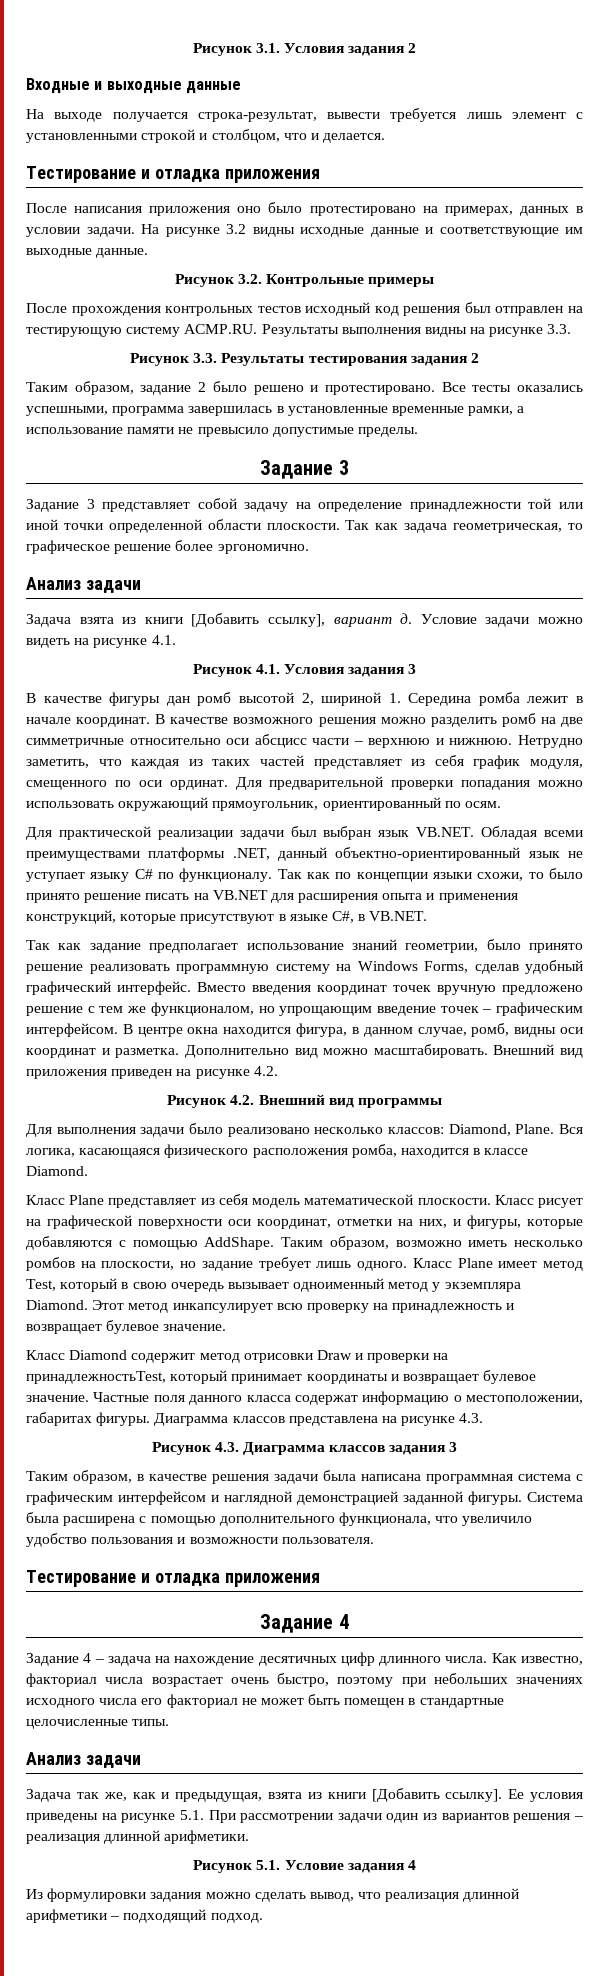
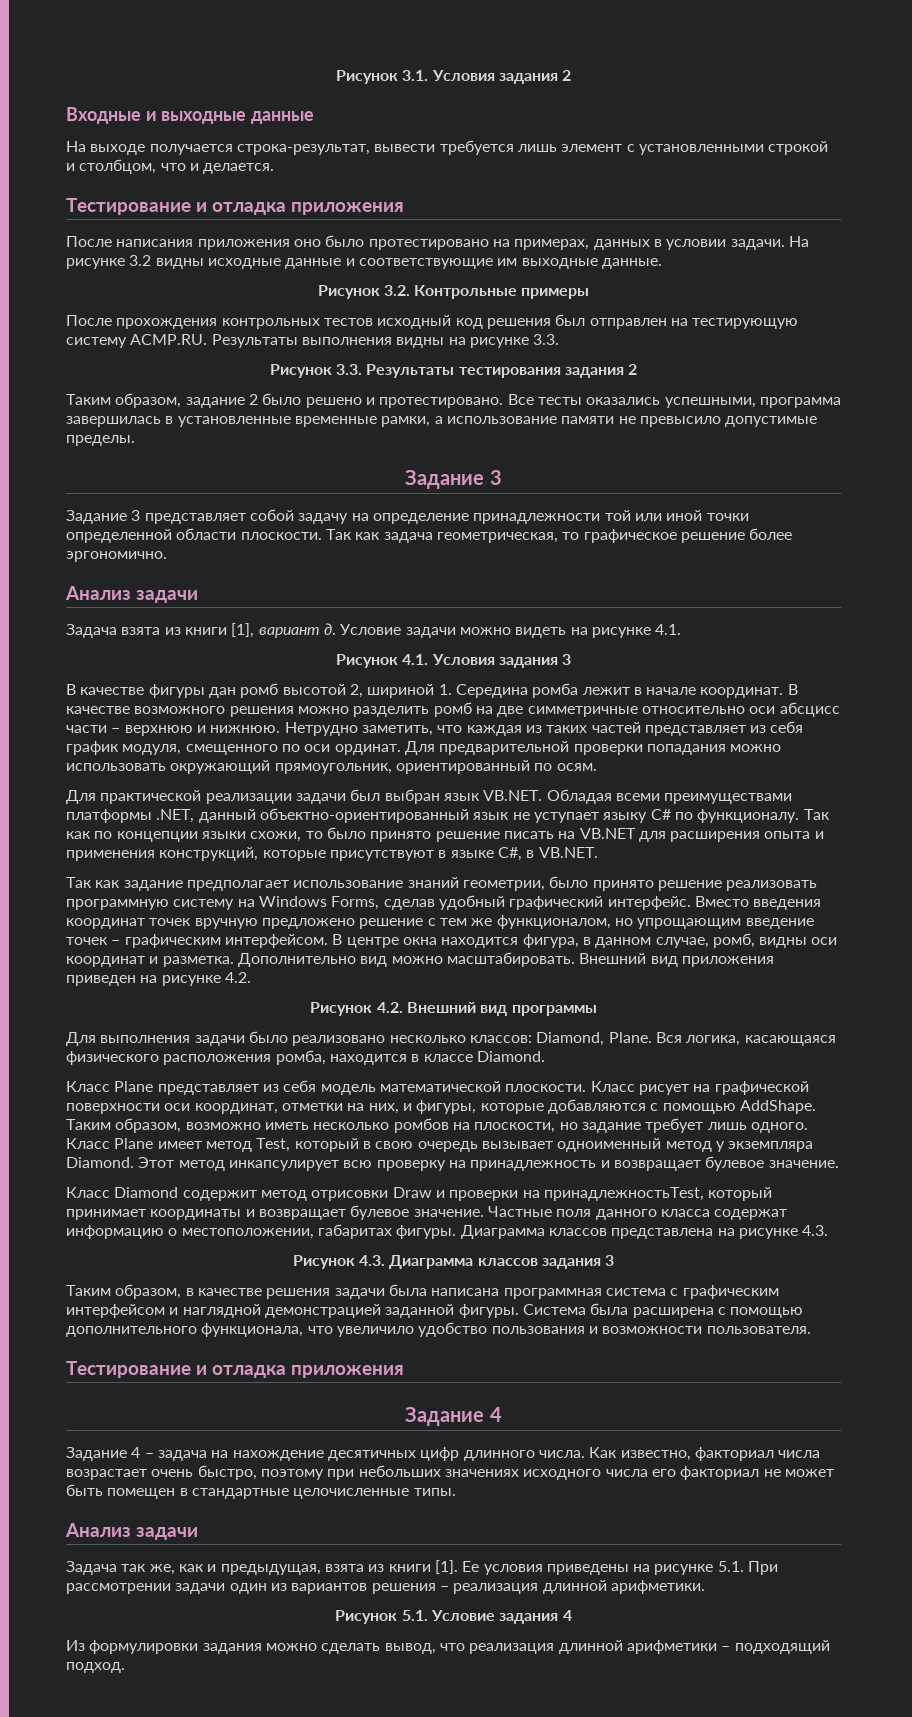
- Задача взята из книги [Добавить ссылку], вариант д.
+ Задача взята из книги [1], вариант д.
- Задача так же, как и предыдущая, взята из книги [Добавить ссылку].
+ Задача так же, как и предыдущая, взята из книги [1].

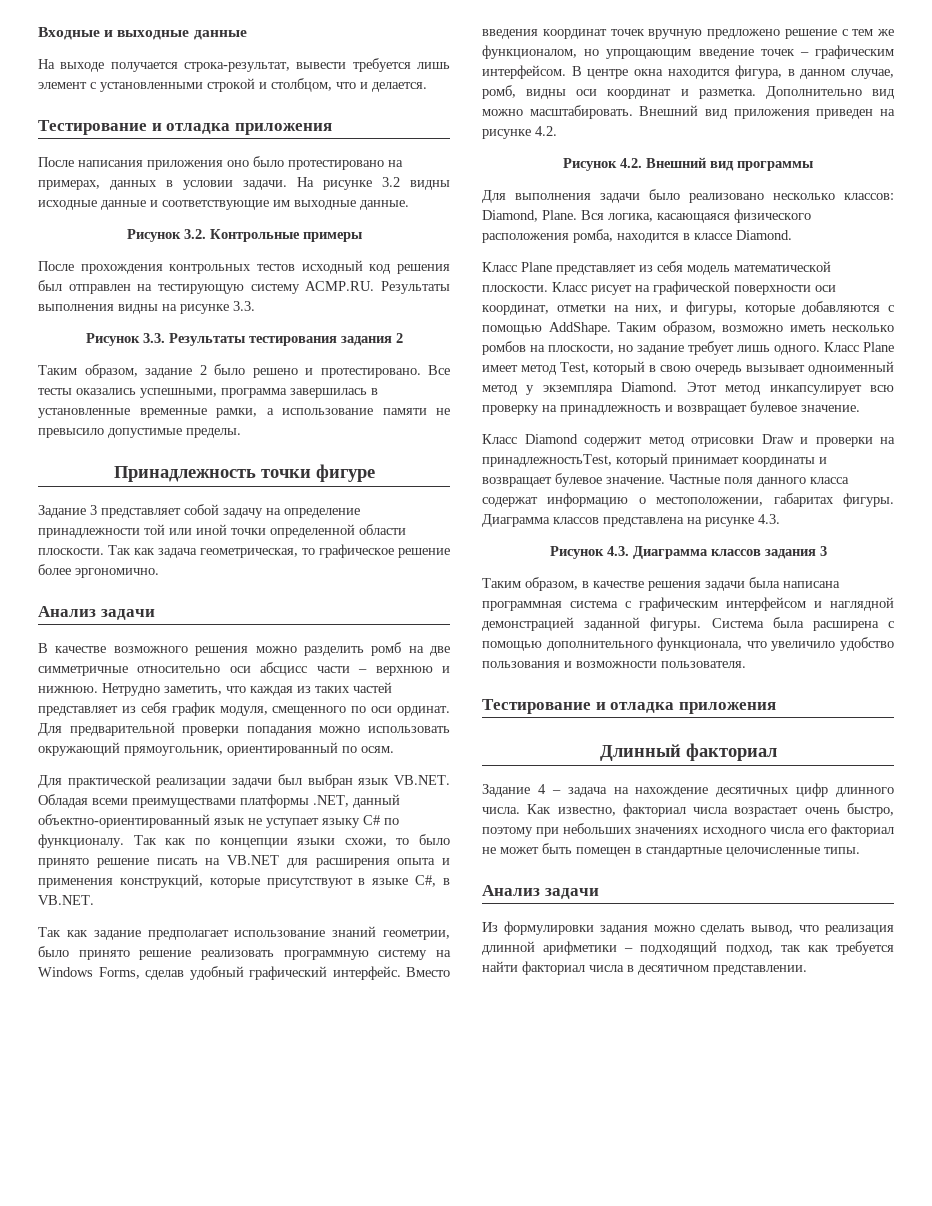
- Рисунок 3.1. Условия задания 2
  Все тесты оказались успешными, программа завершилась в установленные временные рамки, а использование памяти не превысило допустимые пределы.
- Задание 3
+ Принадлежность точки фигуре
- Задача взята из книги [1], вариант д. Условие задачи можно видеть на рисунке 4.1.
- Рисунок 4.1. Условия задания 3
- В качестве фигуры дан ромб высотой 2, шириной 1. Середина ромба лежит в начале координат.
  Система была расширена с помощью дополнительного функционала, что увеличило удобство пользования и возможности пользователя.
  Тестирование и отладка приложения
- Задание 4
+ Длинный факториал
- Задача так же, как и предыдущая, взята из книги [1]. Ее условия приведены на рисунке 5.1. При рассмотрении задачи один из вариантов решения – реализация длинной арифметики.
- Рисунок 5.1. Условие задания 4
- Из формулировки задания можно сделать вывод, что реализация длинной арифметики – подходящий подход.
+ Из формулировки задания можно сделать вывод, что реализация длинной арифметики – подходящий подход, так как требуется найти факториал числа в десятичном представлении.

